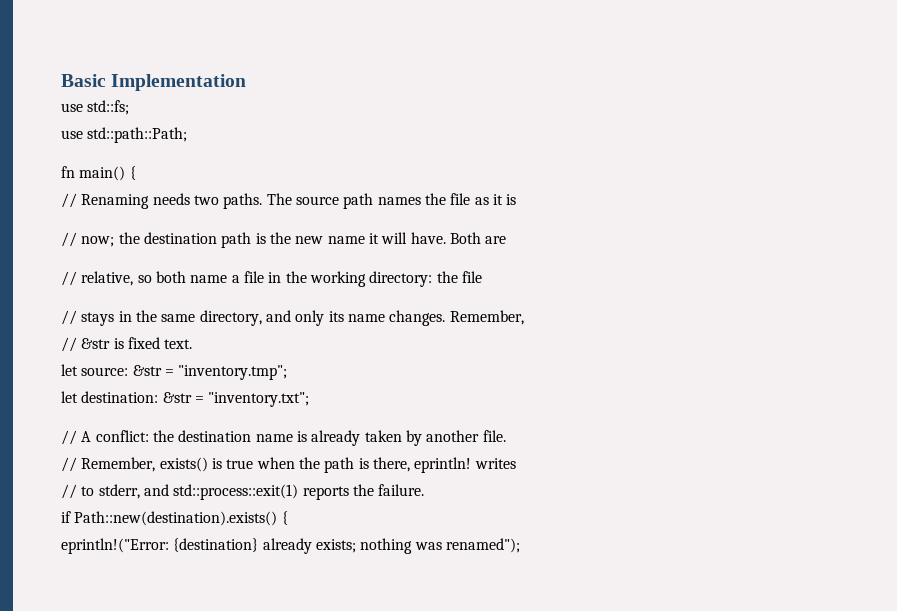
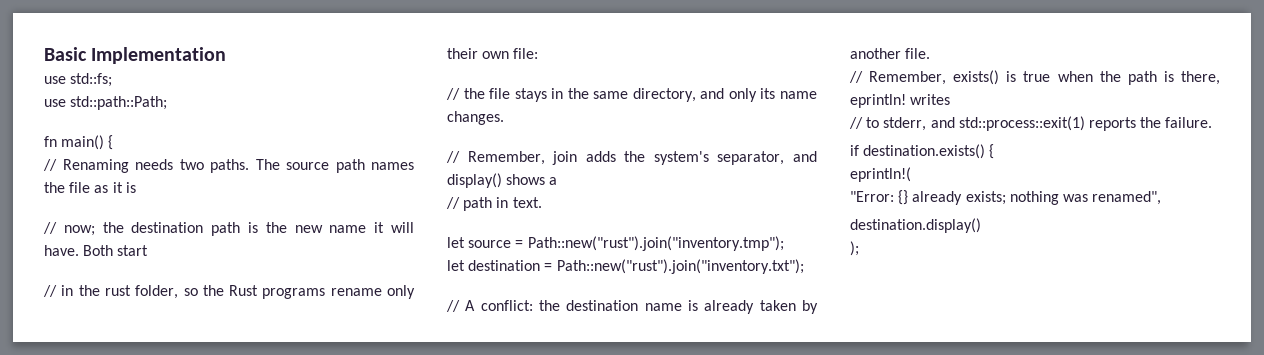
- Both are
- // relative, so both name a file in the working directory: the file
- // stays in the same directory, and only its name changes. Remember,
- // &str is fixed text.
- let source: &str = "inventory.tmp";
- let destination: &str = "inventory.txt";
+ Both start
+ // in the rust folder, so the Rust programs rename only their own file:
+ // the file stays in the same directory, and only its name changes.
+ // Remember, join adds the system's separator, and display() shows a
+ // path in text.
+ let source = Path::new("rust").join("inventory.tmp");
+ let destination = Path::new("rust").join("inventory.txt");
- if Path::new(destination).exists() {
- eprintln!("Error: {destination} already exists; nothing was renamed");
+ if destination.exists() {
+ eprintln!(
+ "Error: {} already exists; nothing was renamed",
+ destination.display()
+ );

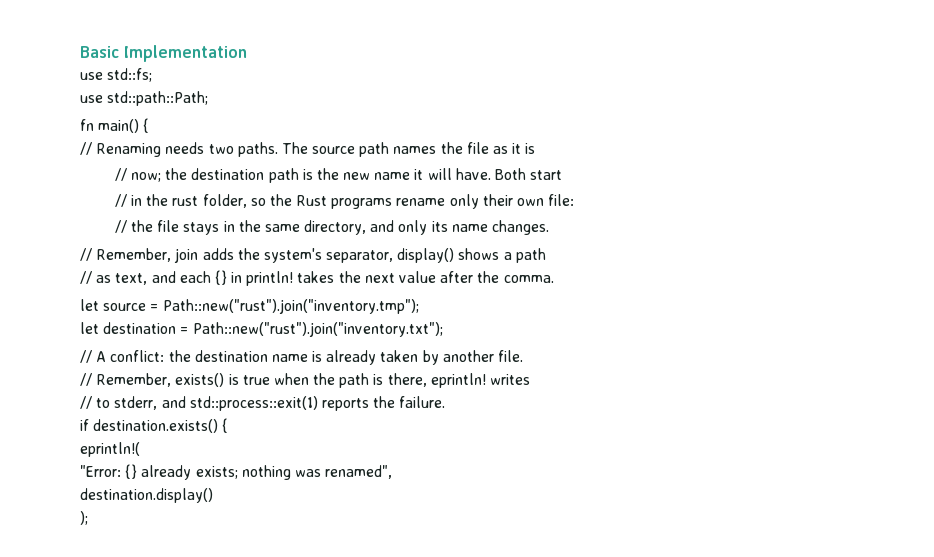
- // Remember, join adds the system's separator, and display() shows a
- // path in text.
+ // Remember, join adds the system's separator, display() shows a path
+ // as text, and each {} in println! takes the next value after the comma.

